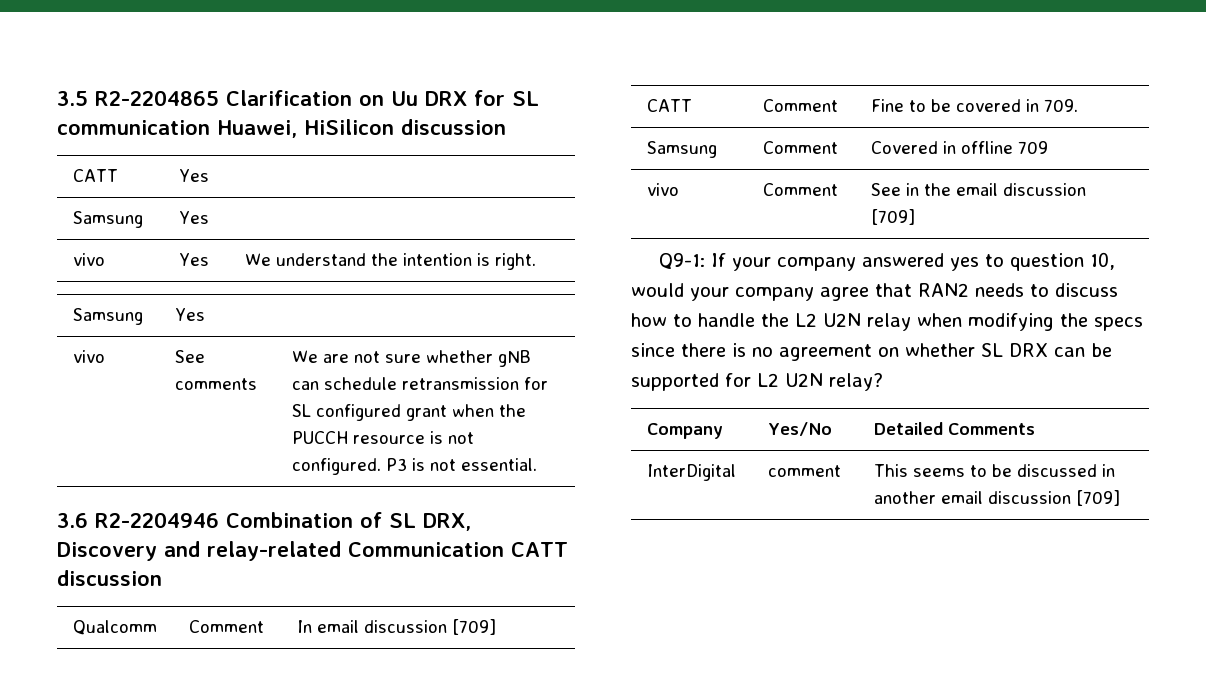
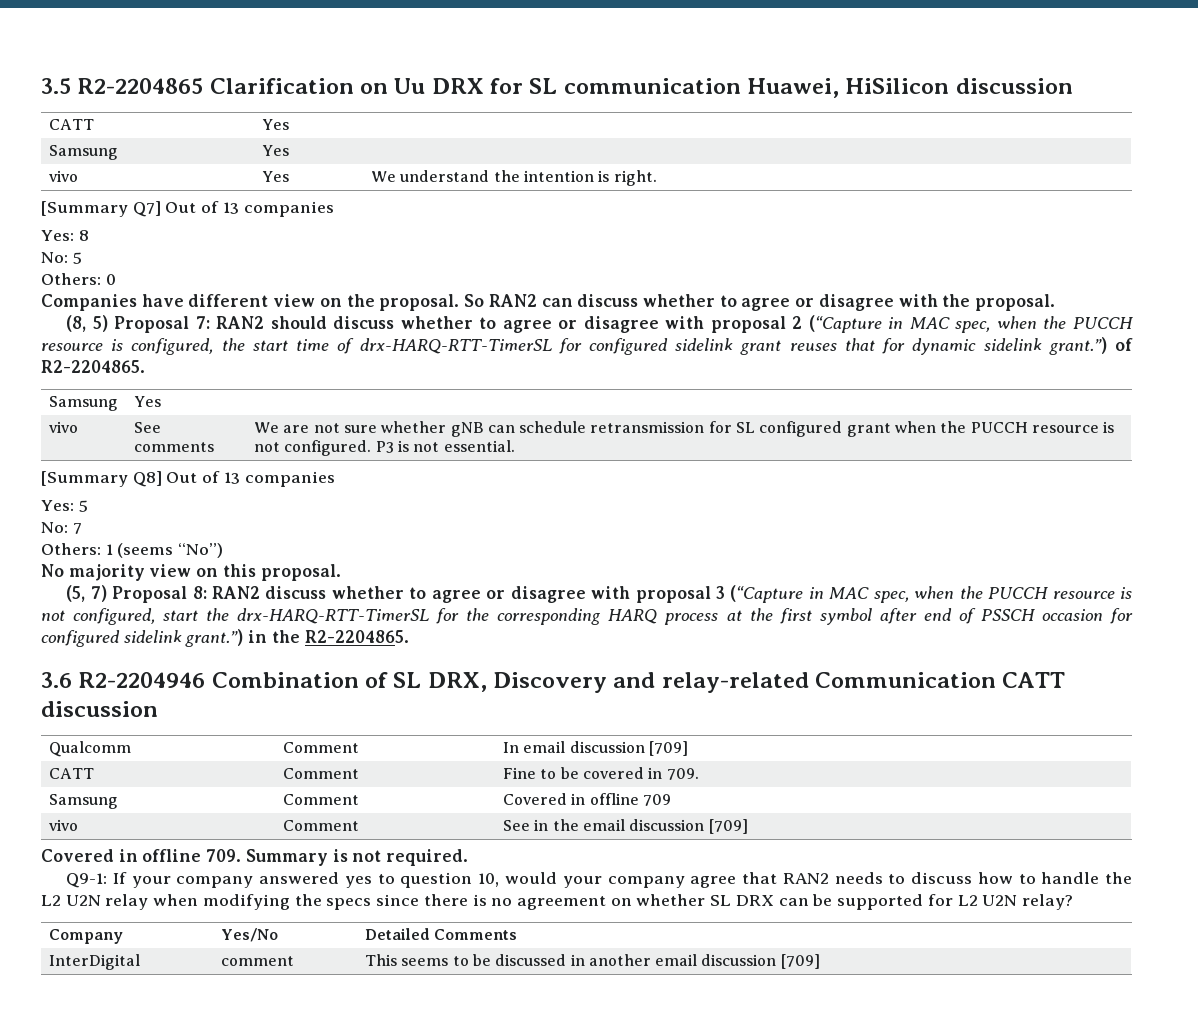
+ [Summary Q7] Out of 13 companies
+ Yes: 8
+ No: 5
+ Others: 0
+ Companies have different view on the proposal. So RAN2 can discuss whether to agree or disagree with the proposal.
+ (8, 5) Proposal 7: RAN2 should discuss whether to agree or disagree with proposal 2 (“Capture in MAC spec, when the PUCCH resource is configured, the start time of drx-HARQ-RTT-TimerSL for configured sidelink grant reuses that for dynamic sidelink grant.”) of R2-2204865.
+ [Summary Q8] Out of 13 companies
+ Yes: 5
+ No: 7
+ Others: 1 (seems “No”)
+ No majority view on this proposal.
+ (5, 7) Proposal 8: RAN2 discuss whether to agree or disagree with proposal 3 (“Capture in MAC spec, when the PUCCH resource is not configured, start the drx-HARQ-RTT-TimerSL for the corresponding HARQ process at the first symbol after end of PSSCH occasion for configured sidelink grant.”) in the R2-2204865.
+ Covered in offline 709. Summary is not required.

